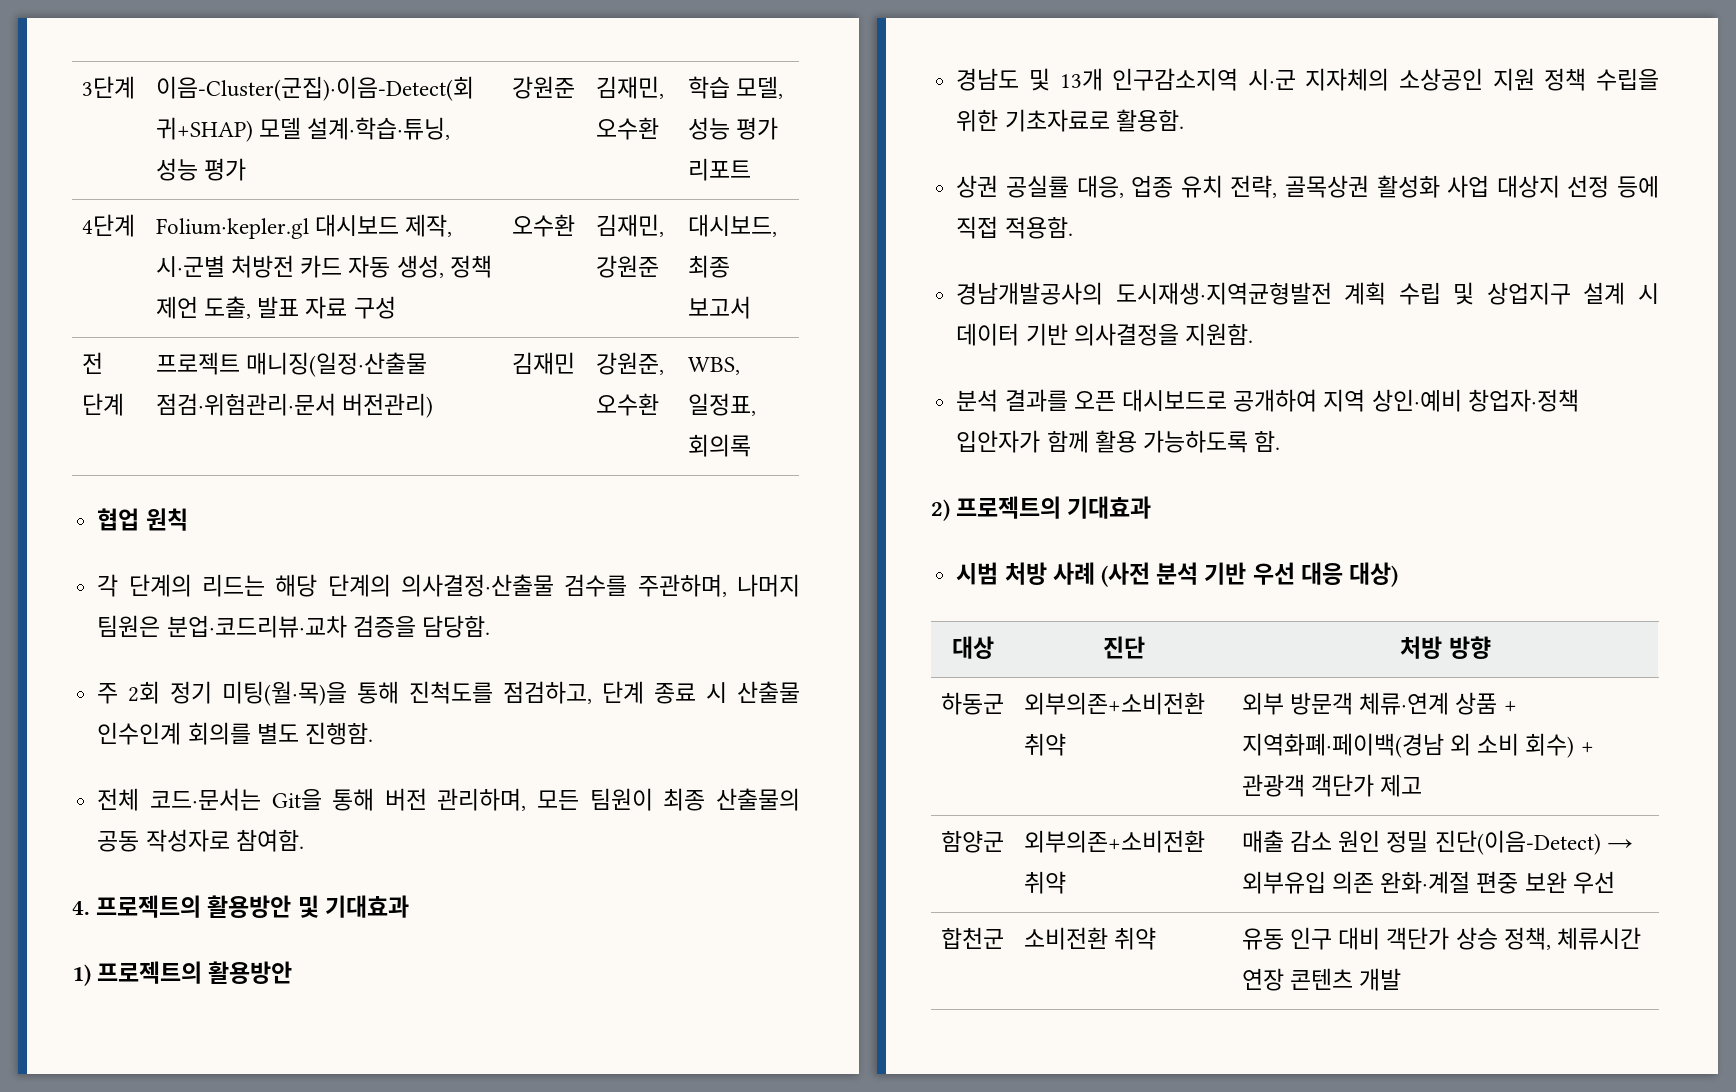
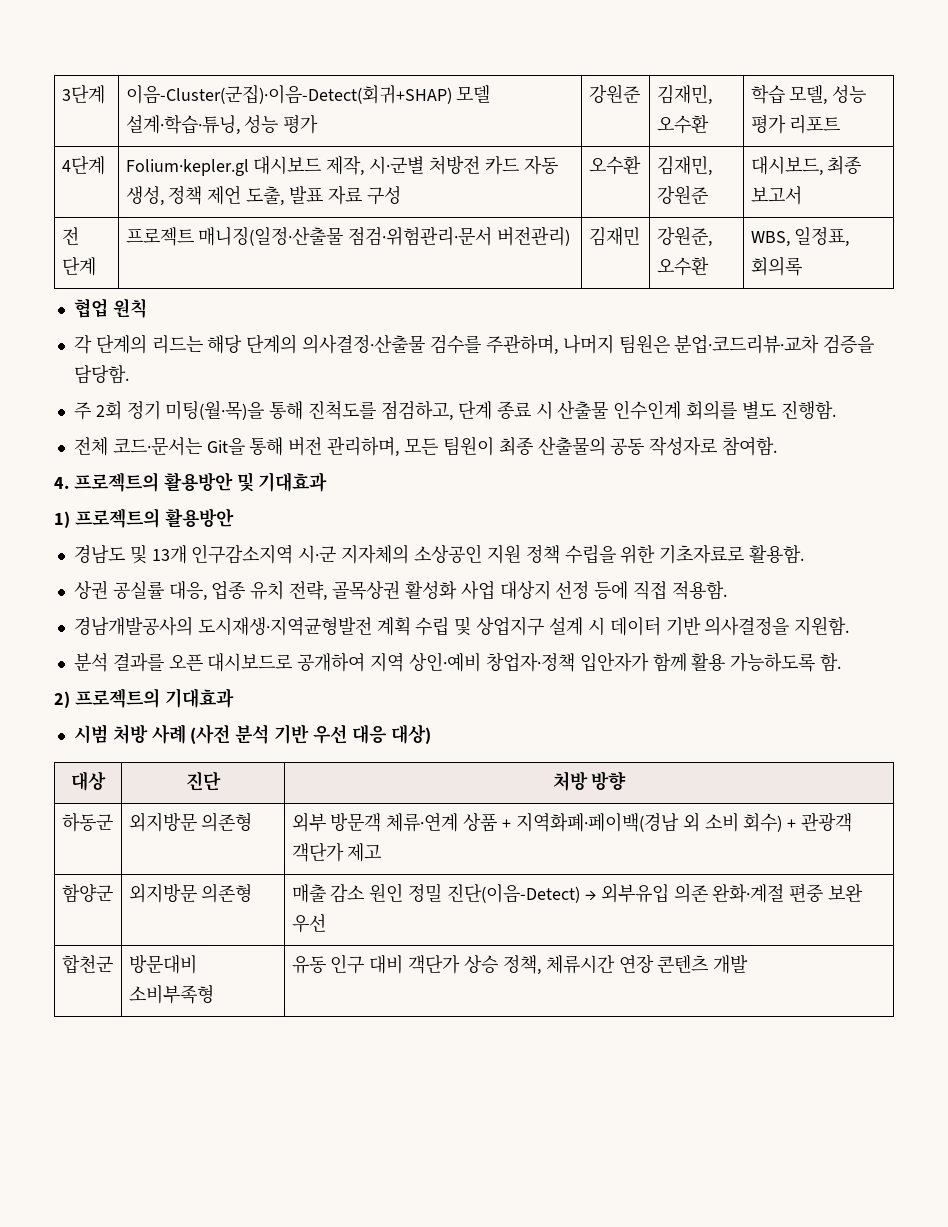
- 하동군 | 외부의존+소비전환 취약 | 외부 방문객 체류·연계 상품 + 지역화폐·페이백(경남 외 소비 회수) + 관광객 객단가 제고
+ 하동군 | 외지방문 의존형 | 외부 방문객 체류·연계 상품 + 지역화폐·페이백(경남 외 소비 회수) + 관광객 객단가 제고
- 함양군 | 외부의존+소비전환 취약 | 매출 감소 원인 정밀 진단(이음-Detect) → 외부유입 의존 완화·계절 편중 보완 우선
+ 함양군 | 외지방문 의존형 | 매출 감소 원인 정밀 진단(이음-Detect) → 외부유입 의존 완화·계절 편중 보완 우선
- 합천군 | 소비전환 취약 | 유동 인구 대비 객단가 상승 정책, 체류시간 연장 콘텐츠 개발
+ 합천군 | 방문대비 소비부족형 | 유동 인구 대비 객단가 상승 정책, 체류시간 연장 콘텐츠 개발

